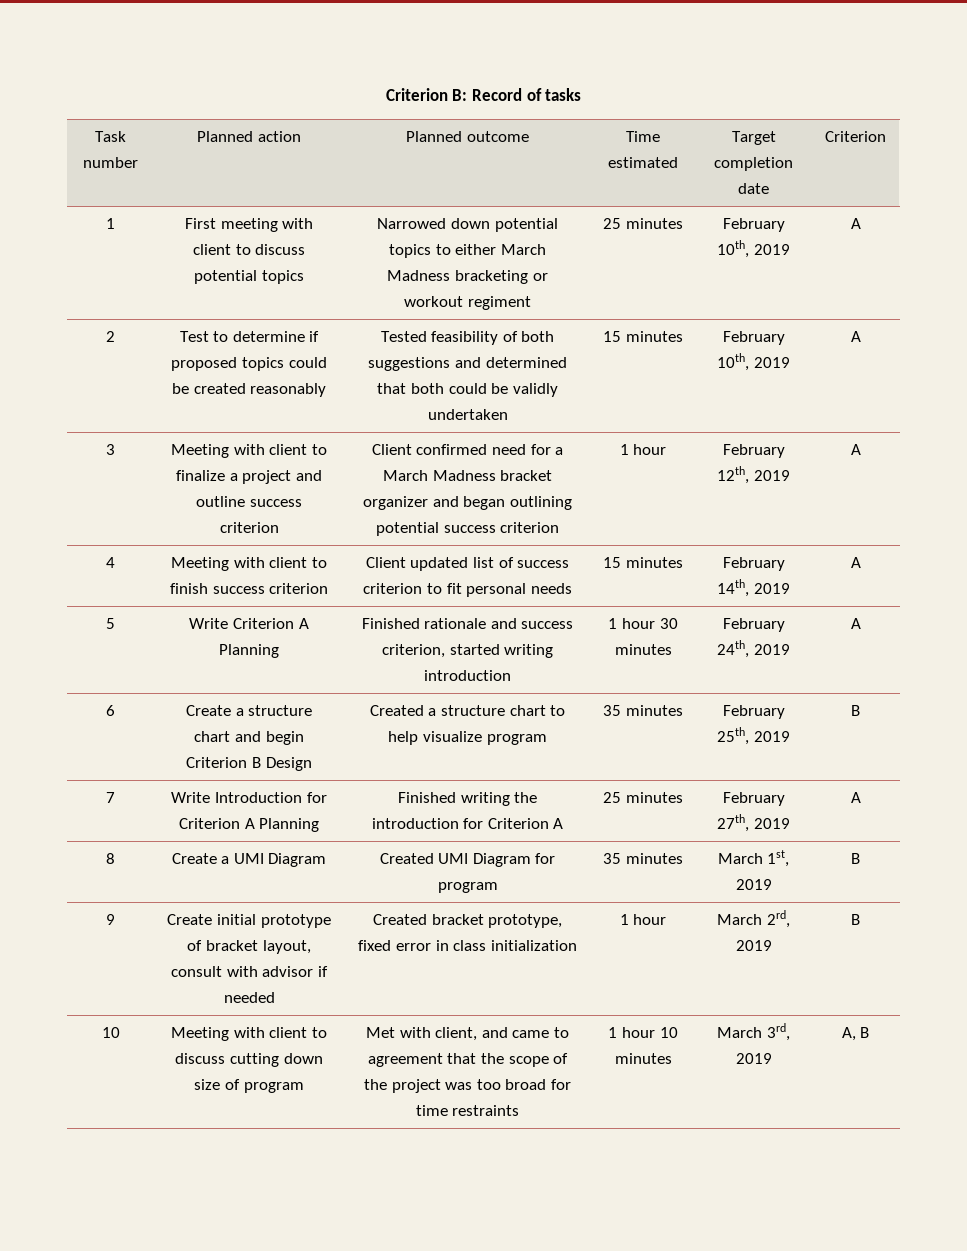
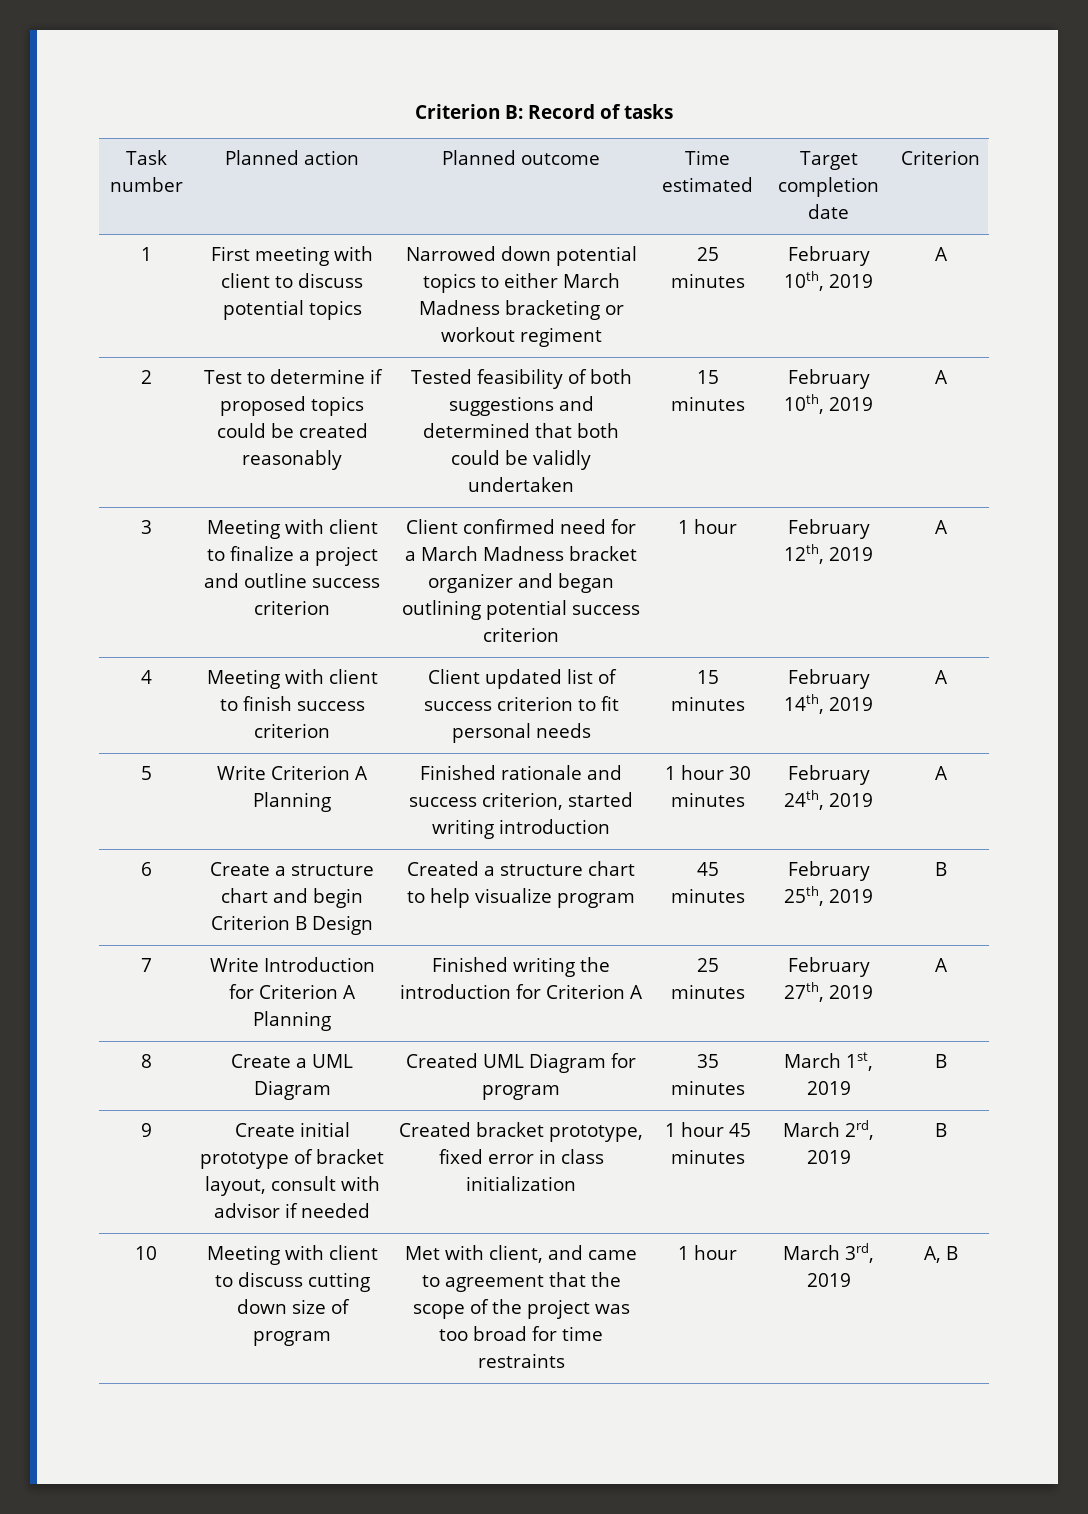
- 6 | Create a structure chart and begin Criterion B Design | Created a structure chart to help visualize program | 35 minutes | February 25th, 2019 | B
+ 6 | Create a structure chart and begin Criterion B Design | Created a structure chart to help visualize program | 45 minutes | February 25th, 2019 | B
- 8 | Create a UMI Diagram | Created UMI Diagram for program | 35 minutes | March 1st, 2019 | B
+ 8 | Create a UML Diagram | Created UML Diagram for program | 35 minutes | March 1st, 2019 | B
- 9 | Create initial prototype of bracket layout, consult with advisor if needed | Created bracket prototype, fixed error in class initialization | 1 hour | March 2rd, 2019 | B
+ 9 | Create initial prototype of bracket layout, consult with advisor if needed | Created bracket prototype, fixed error in class initialization | 1 hour 45 minutes | March 2rd, 2019 | B
- 10 | Meeting with client to discuss cutting down size of program | Met with client, and came to agreement that the scope of the project was too broad for time restraints | 1 hour 10 minutes | March 3rd, 2019 | A, B
+ 10 | Meeting with client to discuss cutting down size of program | Met with client, and came to agreement that the scope of the project was too broad for time restraints | 1 hour | March 3rd, 2019 | A, B

